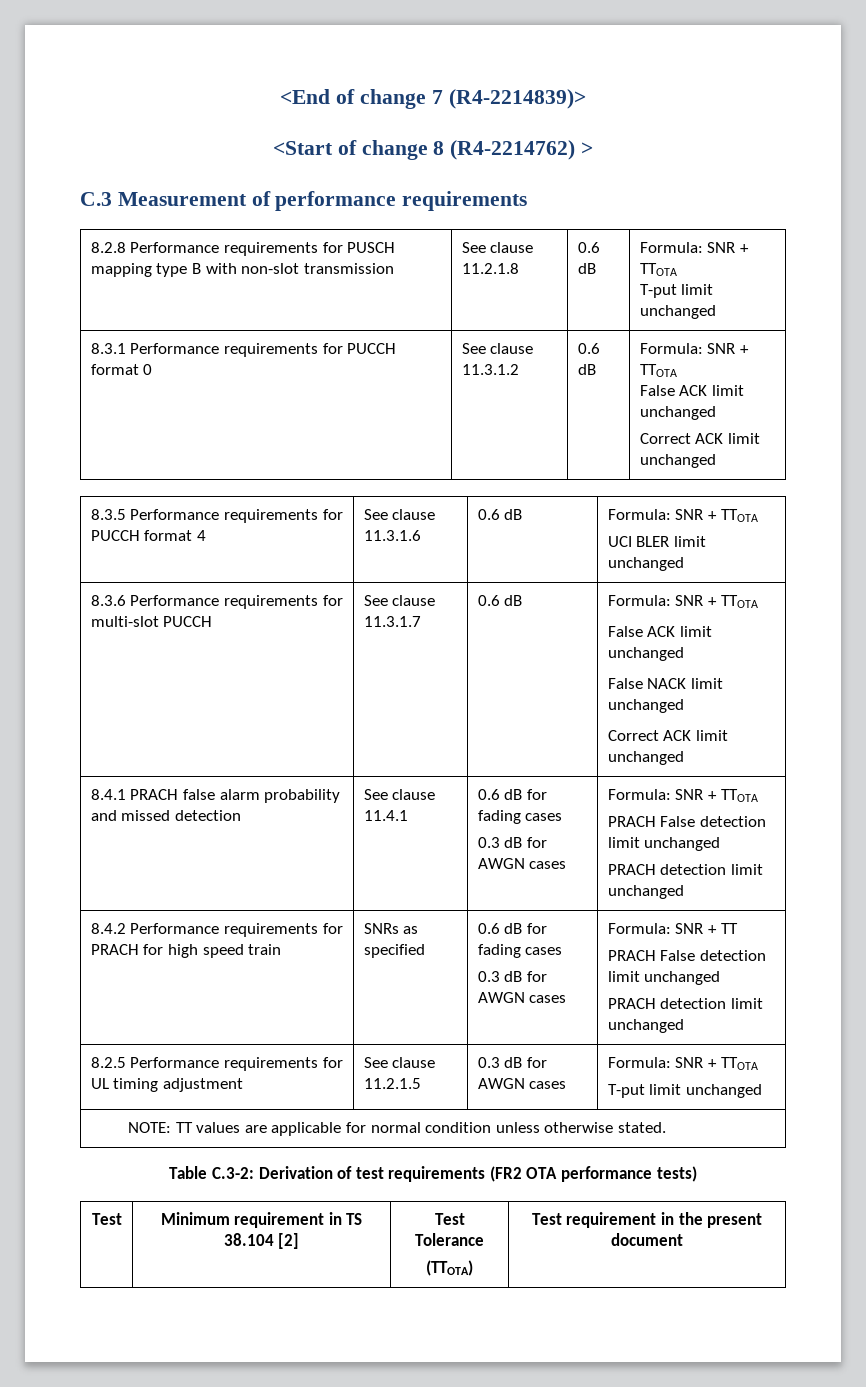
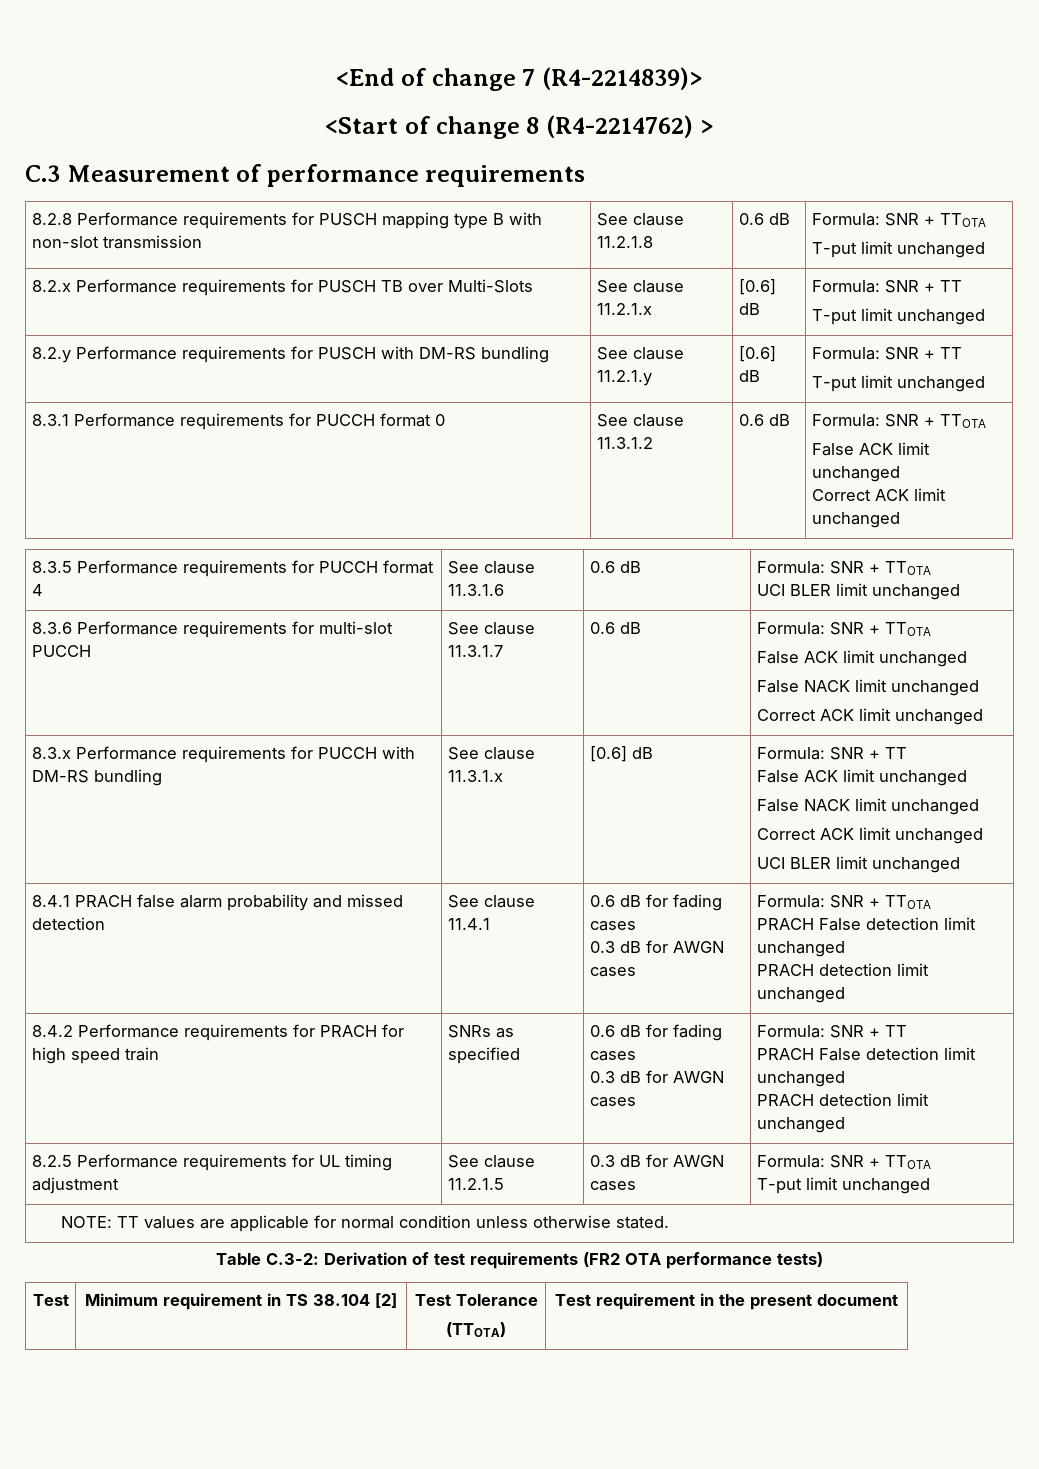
+ 8.2.x Performance requirements for PUSCH TB over Multi-Slots | See clause 11.2.1.x | [0.6] dB | Formula: SNR + TT
+ T-put limit unchanged
+ 8.2.y Performance requirements for PUSCH with DM-RS bundling | See clause 11.2.1.y | [0.6] dB | Formula: SNR + TT
+ T-put limit unchanged
+ 8.3.x Performance requirements for PUCCH with DM-RS bundling | See clause 11.3.1.x | [0.6] dB | Formula: SNR + TT
+ False ACK limit unchanged
+ False NACK limit unchanged
+ Correct ACK limit unchanged
+ UCI BLER limit unchanged

